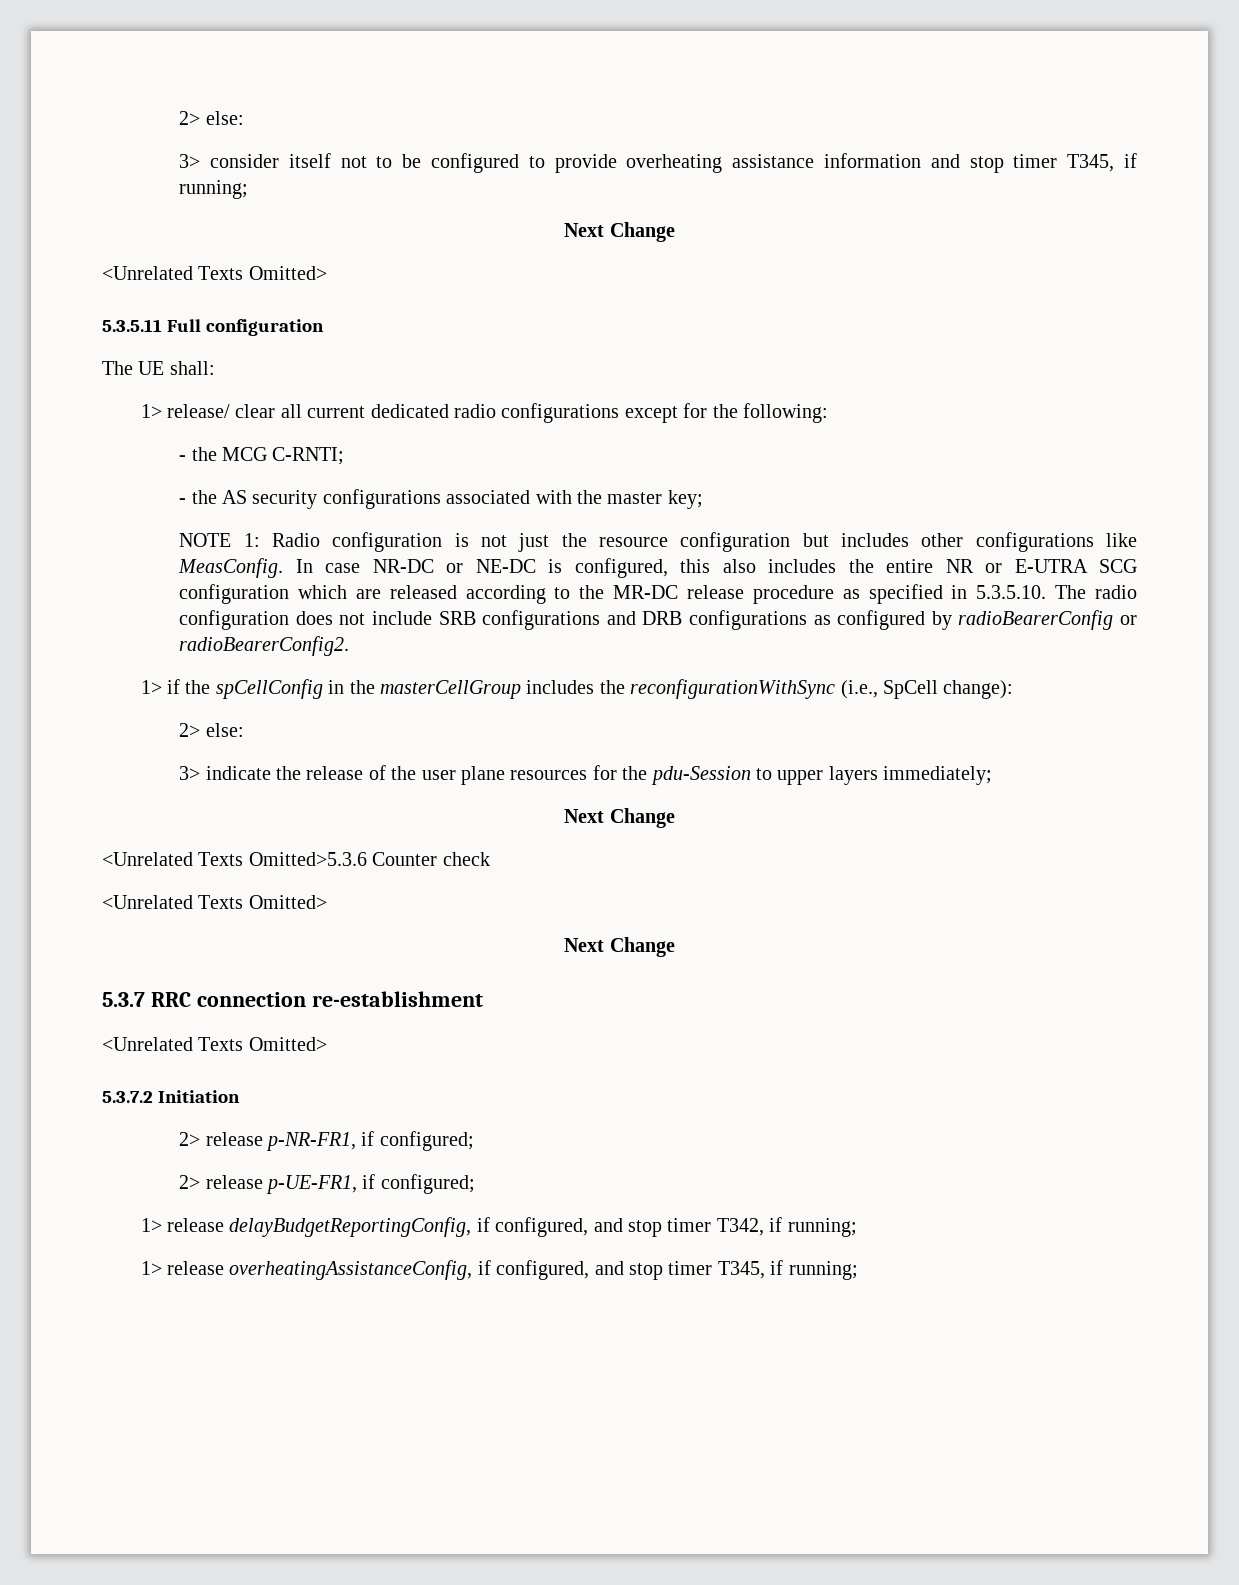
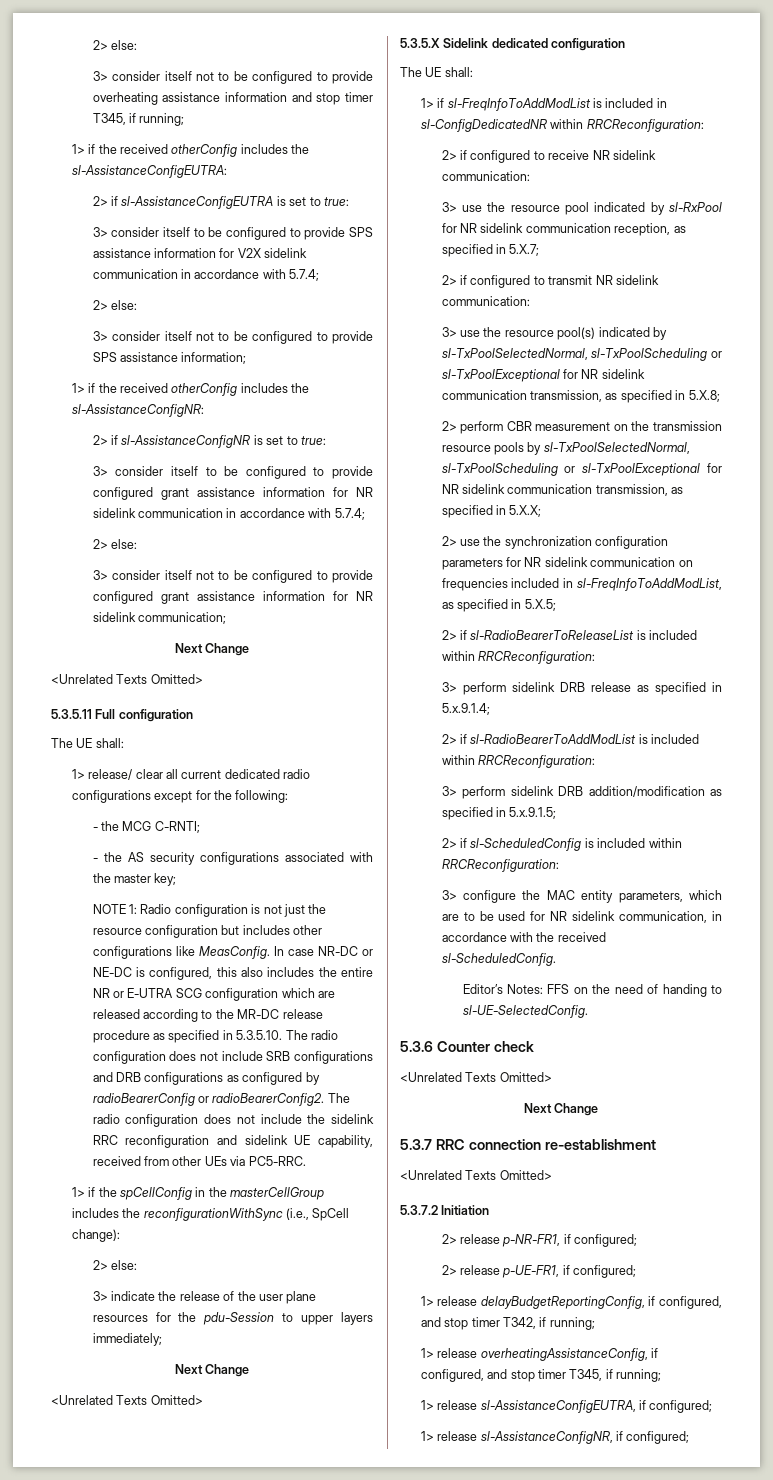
+ 1> if the received otherConfig includes the sl-AssistanceConfigEUTRA:
+ 2> if sl-AssistanceConfigEUTRA is set to true:
+ 3> consider itself to be configured to provide SPS assistance information for V2X sidelink communication in accordance with 5.7.4;
+ 2> else:
+ 3> consider itself not to be configured to provide SPS assistance information;
+ 1> if the received otherConfig includes the sl-AssistanceConfigNR:
+ 2> if sl-AssistanceConfigNR is set to true:
+ 3> consider itself to be configured to provide configured grant assistance information for NR sidelink communication in accordance with 5.7.4;
+ 2> else:
+ 3> consider itself not to be configured to provide configured grant assistance information for NR sidelink communication;
+ The radio configuration does not include the sidelink RRC reconfiguration and sidelink UE capability, received from other UEs via PC5-RRC.
  3> indicate the release of the user plane resources for the pdu-Session to upper layers immediately;
  Next Change
- <Unrelated Texts Omitted>5.3.6 Counter check
+ <Unrelated Texts Omitted>
+ 5.3.5.X Sidelink dedicated configuration
+ The UE shall:
+ 1> if sl-FreqInfoToAddModList is included in sl-ConfigDedicatedNR within RRCReconfiguration:
+ 2> if configured to receive NR sidelink communication:
+ 3> use the resource pool indicated by sl-RxPool for NR sidelink communication reception, as specified in 5.X.7;
+ 2> if configured to transmit NR sidelink communication:
+ 3> use the resource pool(s) indicated by sl-TxPoolSelectedNormal, sl-TxPoolScheduling or sl-TxPoolExceptional for NR sidelink communication transmission, as specified in 5.X.8;
+ 2> perform CBR measurement on the transmission resource pools by sl-TxPoolSelectedNormal, sl-TxPoolScheduling or sl-TxPoolExceptional for NR sidelink communication transmission, as specified in 5.X.X;
+ 2> use the synchronization configuration parameters for NR sidelink communication on frequencies included in sl-FreqInfoToAddModList, as specified in 5.X.5;
+ 2> if sl-RadioBearerToReleaseList is included within RRCReconfiguration:
+ 3> perform sidelink DRB release as specified in 5.x.9.1.4;
+ 2> if sl-RadioBearerToAddModList is included within RRCReconfiguration:
+ 3> perform sidelink DRB addition/modification as specified in 5.x.9.1.5;
+ 2> if sl-ScheduledConfig is included within RRCReconfiguration:
+ 3> configure the MAC entity parameters, which are to be used for NR sidelink communication, in accordance with the received sl-ScheduledConfig.
+ Editor’s Notes: FFS on the need of handing to sl-UE-SelectedConfig.
+ 5.3.6 Counter check
+ 1> release sl-AssistanceConfigEUTRA, if configured;
+ 1> release sl-AssistanceConfigNR, if configured;

